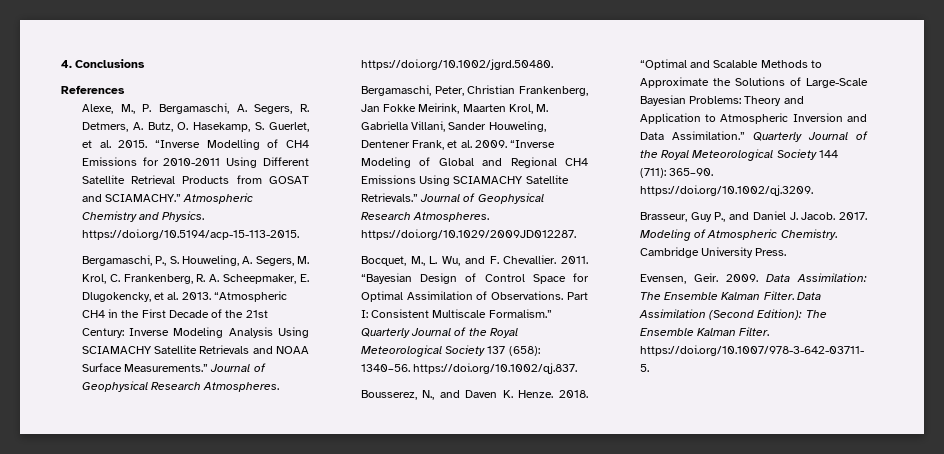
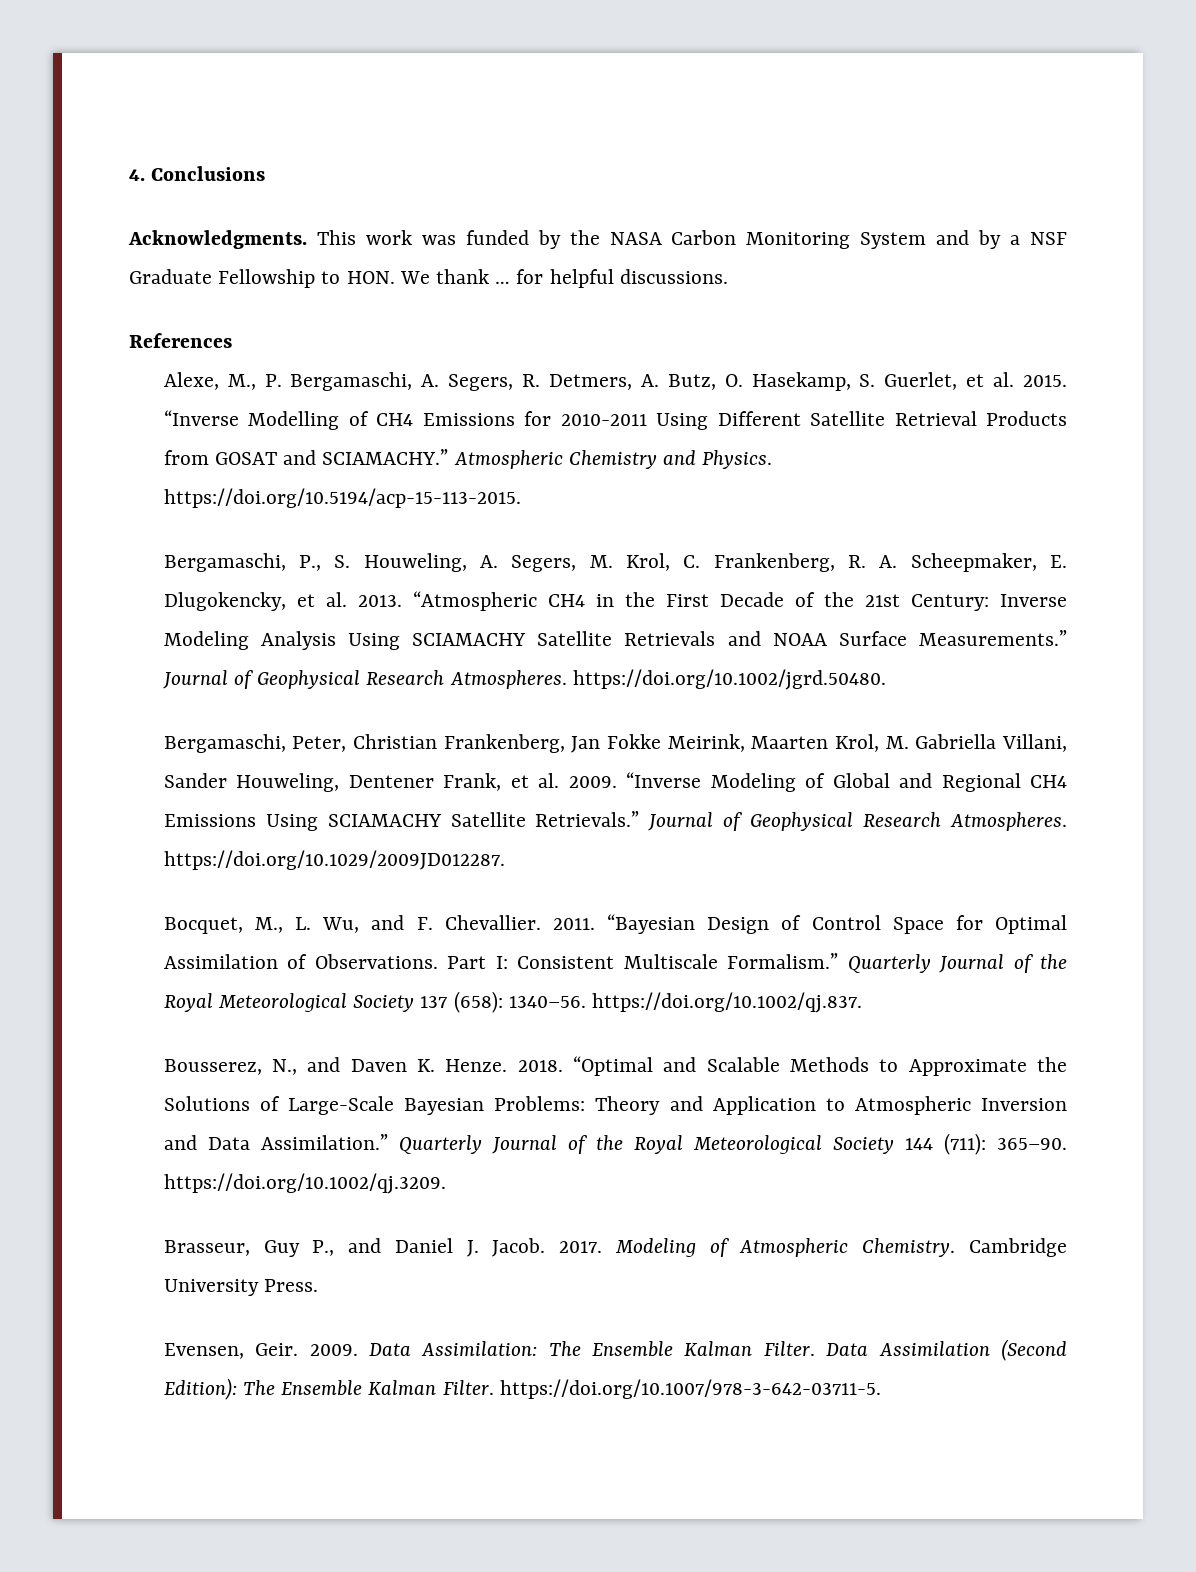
+ Acknowledgments. This work was funded by the NASA Carbon Monitoring System and by a NSF Graduate Fellowship to HON. We thank … for helpful discussions.

